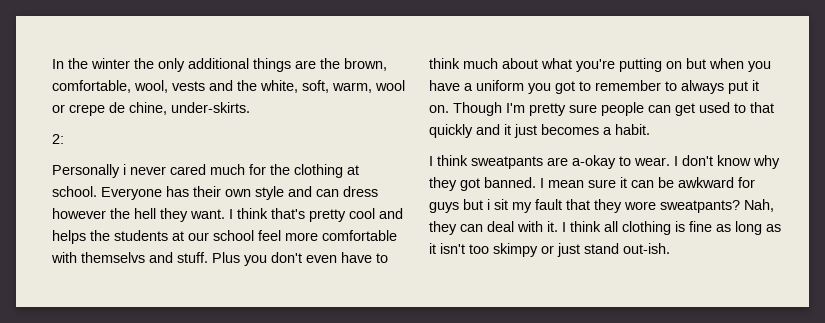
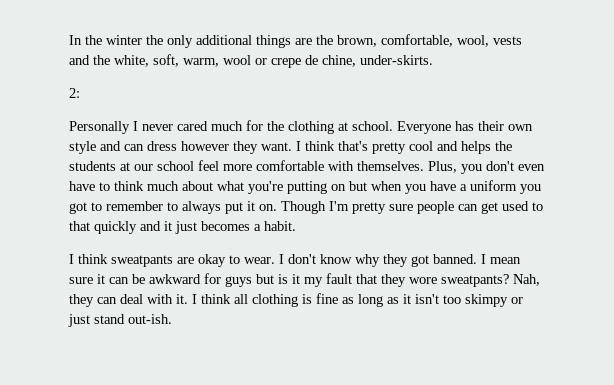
- Personally i never cared much for the clothing at school.
+ Personally I never cared much for the clothing at school.
- Everyone has their own style and can dress however the hell they want.
+ Everyone has their own style and can dress however they want.
- I think that's pretty cool and helps the students at our school feel more comfortable with themselvs and stuff. Plus you don't even have to think much about what you're putting on but when you have a uniform you got to remember to always put it on.
+ I think that's pretty cool and helps the students at our school feel more comfortable with themselves. Plus, you don't even have to think much about what you're putting on but when you have a uniform you got to remember to always put it on.
- I think sweatpants are a-okay to wear.
+ I think sweatpants are okay to wear.
- I mean sure it can be awkward for guys but i sit my fault that they wore sweatpants?
+ I mean sure it can be awkward for guys but is it my fault that they wore sweatpants?

